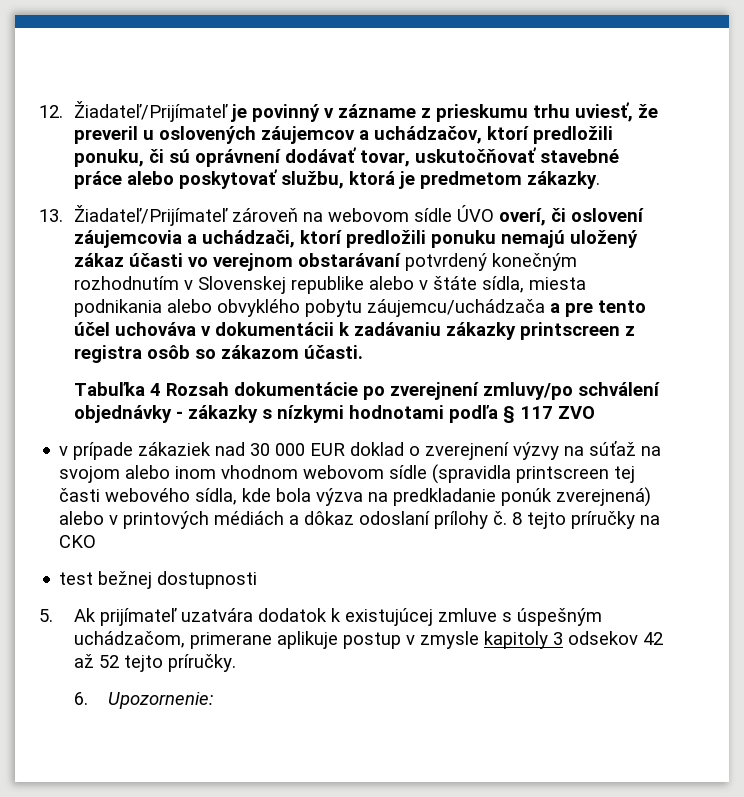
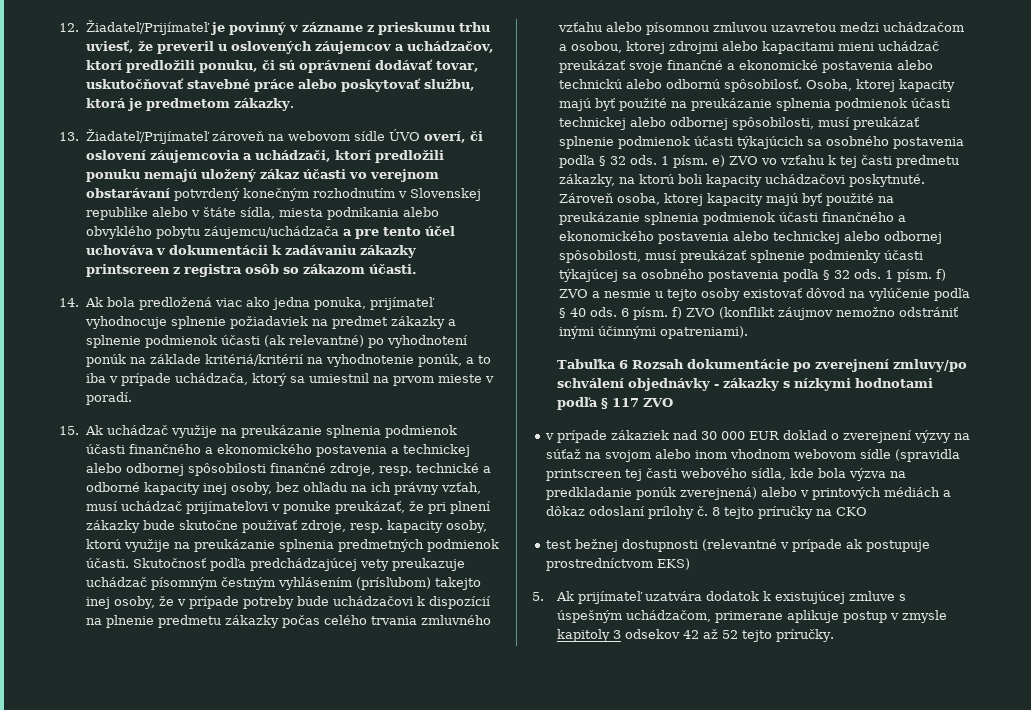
+ 14. Ak bola predložená viac ako jedna ponuka, prijímateľ vyhodnocuje splnenie požiadaviek na predmet zákazky a splnenie podmienok účasti (ak relevantné) po vyhodnotení ponúk na základe kritériá/kritérií na vyhodnotenie ponúk, a to iba v prípade uchádzača, ktorý sa umiestnil na prvom mieste v poradí.
+ 15. Ak uchádzač využije na preukázanie splnenia podmienok účasti finančného a ekonomického postavenia a technickej alebo odbornej spôsobilosti finančné zdroje, resp. technické a odborné kapacity inej osoby, bez ohľadu na ich právny vzťah, musí uchádzač prijímateľovi v ponuke preukázať, že pri plnení zákazky bude skutočne používať zdroje, resp. kapacity osoby, ktorú využije na preukázanie splnenia predmetných podmienok účasti. Skutočnosť podľa predchádzajúcej vety preukazuje uchádzač písomným čestným vyhlásením (prísľubom) takejto inej osoby, že v prípade potreby bude uchádzačovi k dispozícií na plnenie predmetu zákazky počas celého trvania zmluvného vzťahu alebo písomnou zmluvou uzavretou medzi uchádzačom a osobou, ktorej zdrojmi alebo kapacitami mieni uchádzač preukázať svoje finančné a ekonomické postavenia alebo technickú alebo odbornú spôsobilosť. Osoba, ktorej kapacity majú byť použité na preukázanie splnenia podmienok účasti technickej alebo odbornej spôsobilosti, musí preukázať splnenie podmienok účasti týkajúcich sa osobného postavenia podľa § 32 ods. 1 písm. e) ZVO vo vzťahu k tej časti predmetu zákazky, na ktorú boli kapacity uchádzačovi poskytnuté. Zároveň osoba, ktorej kapacity majú byť použité na preukázanie splnenia podmienok účasti finančného a ekonomického postavenia alebo technickej alebo odbornej spôsobilosti, musí preukázať splnenie podmienky účasti týkajúcej sa osobného postavenia podľa § 32 ods. 1 písm. f) ZVO a nesmie u tejto osoby existovať dôvod na vylúčenie podľa § 40 ods. 6 písm. f) ZVO (konflikt záujmov nemožno odstrániť inými účinnými opatreniami).
- Tabuľka 4 Rozsah dokumentácie po zverejnení zmluvy/po schválení objednávky - zákazky s nízkymi hodnotami podľa § 117 ZVO
+ Tabuľka 6 Rozsah dokumentácie po zverejnení zmluvy/po schválení objednávky - zákazky s nízkymi hodnotami podľa § 117 ZVO
- test bežnej dostupnosti
+ test bežnej dostupnosti (relevantné v prípade ak postupuje prostredníctvom EKS)
- 6. Upozornenie:

